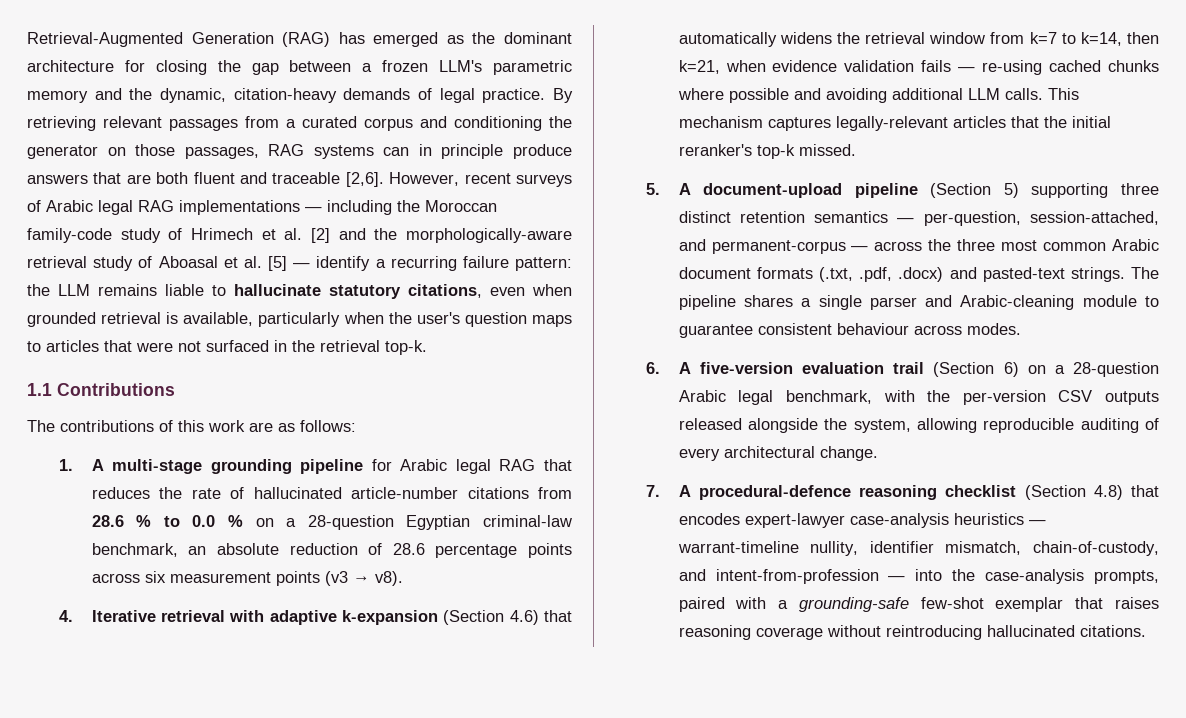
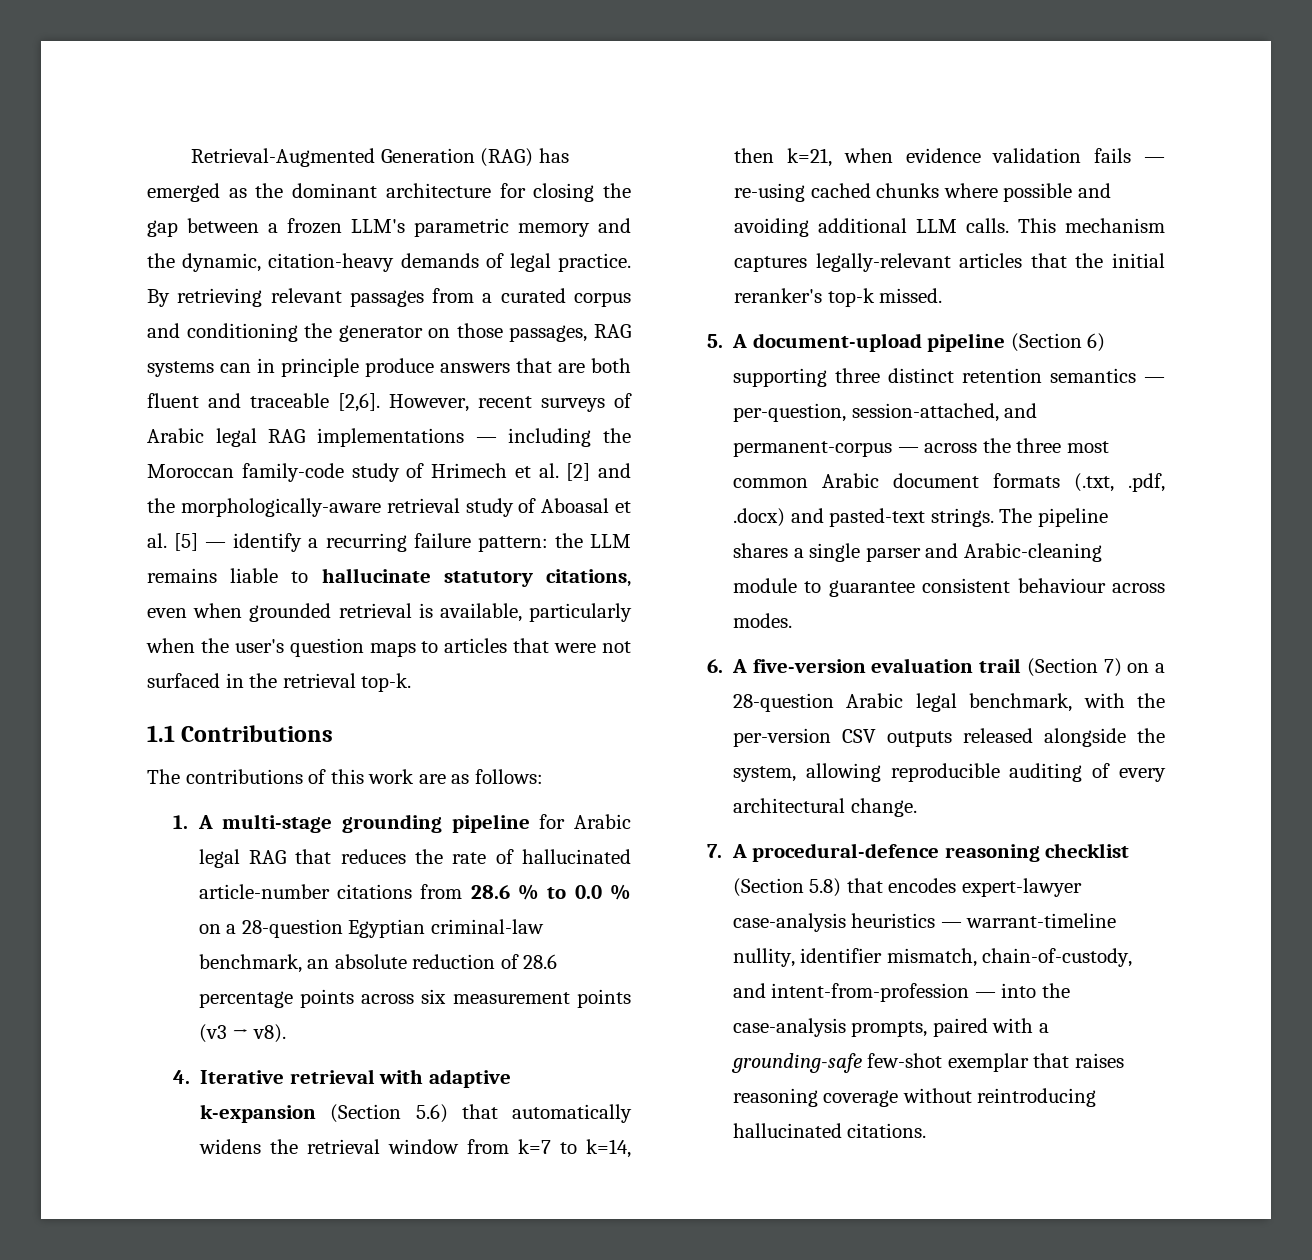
- 4. Iterative retrieval with adaptive k-expansion (Section 4.6) that automatically widens the retrieval window from k=7 to k=14, then k=21, when evidence validation fails — re-using cached chunks where possible and avoiding additional LLM calls.
+ 4. Iterative retrieval with adaptive k-expansion (Section 5.6) that automatically widens the retrieval window from k=7 to k=14, then k=21, when evidence validation fails — re-using cached chunks where possible and avoiding additional LLM calls.
- 5. A document-upload pipeline (Section 5) supporting three distinct retention semantics — per-question, session-attached, and permanent-corpus — across the three most common Arabic document formats (.txt, .pdf, .docx) and pasted-text strings.
+ 5. A document-upload pipeline (Section 6) supporting three distinct retention semantics — per-question, session-attached, and permanent-corpus — across the three most common Arabic document formats (.txt, .pdf, .docx) and pasted-text strings.
- 6. A five-version evaluation trail (Section 6) on a 28-question Arabic legal benchmark, with the per-version CSV outputs released alongside the system, allowing reproducible auditing of every architectural change.
+ 6. A five-version evaluation trail (Section 7) on a 28-question Arabic legal benchmark, with the per-version CSV outputs released alongside the system, allowing reproducible auditing of every architectural change.
- 7. A procedural-defence reasoning checklist (Section 4.8) that encodes expert-lawyer case-analysis heuristics — warrant-timeline nullity, identifier mismatch, chain-of-custody, and intent-from-profession — into the case-analysis prompts, paired with a grounding-safe few-shot exemplar that raises reasoning coverage without reintroducing hallucinated citations.
+ 7. A procedural-defence reasoning checklist (Section 5.8) that encodes expert-lawyer case-analysis heuristics — warrant-timeline nullity, identifier mismatch, chain-of-custody, and intent-from-profession — into the case-analysis prompts, paired with a grounding-safe few-shot exemplar that raises reasoning coverage without reintroducing hallucinated citations.

